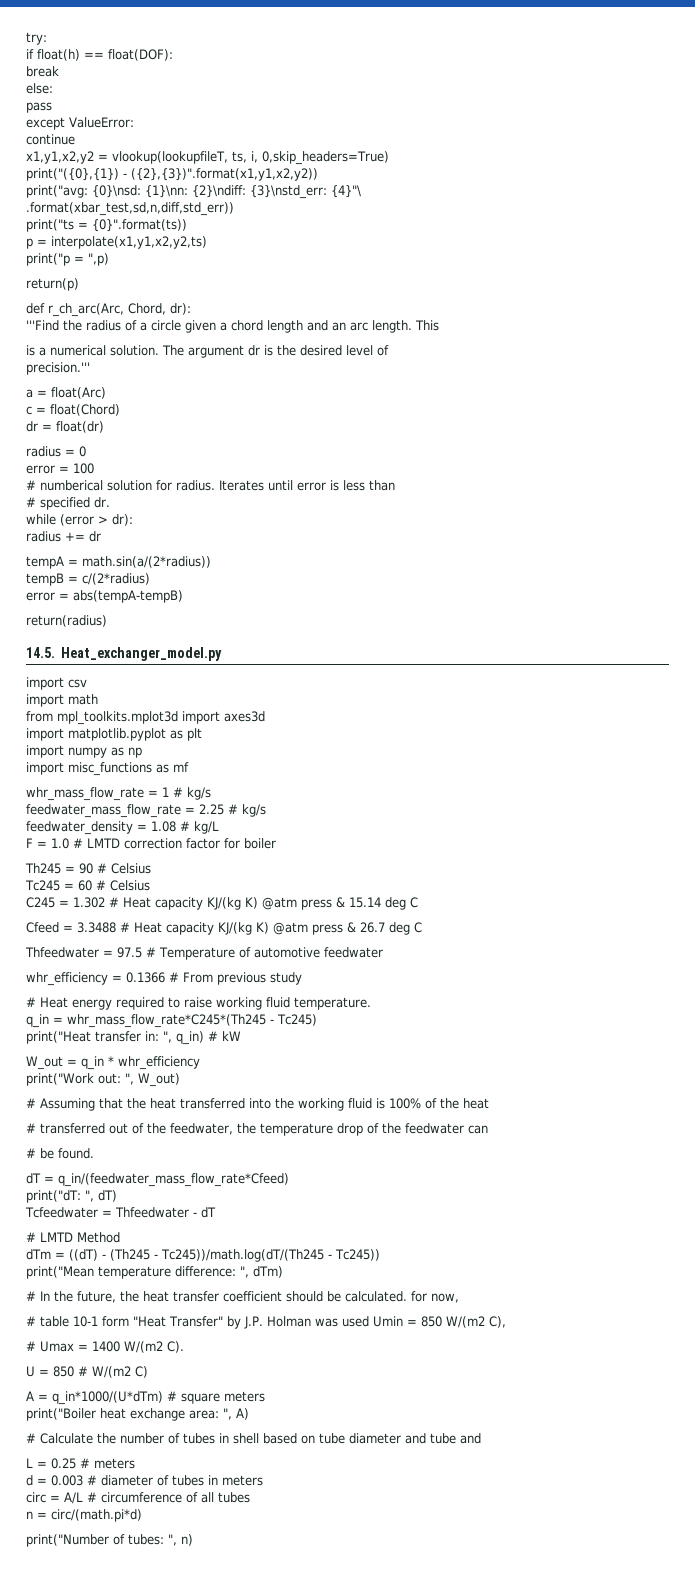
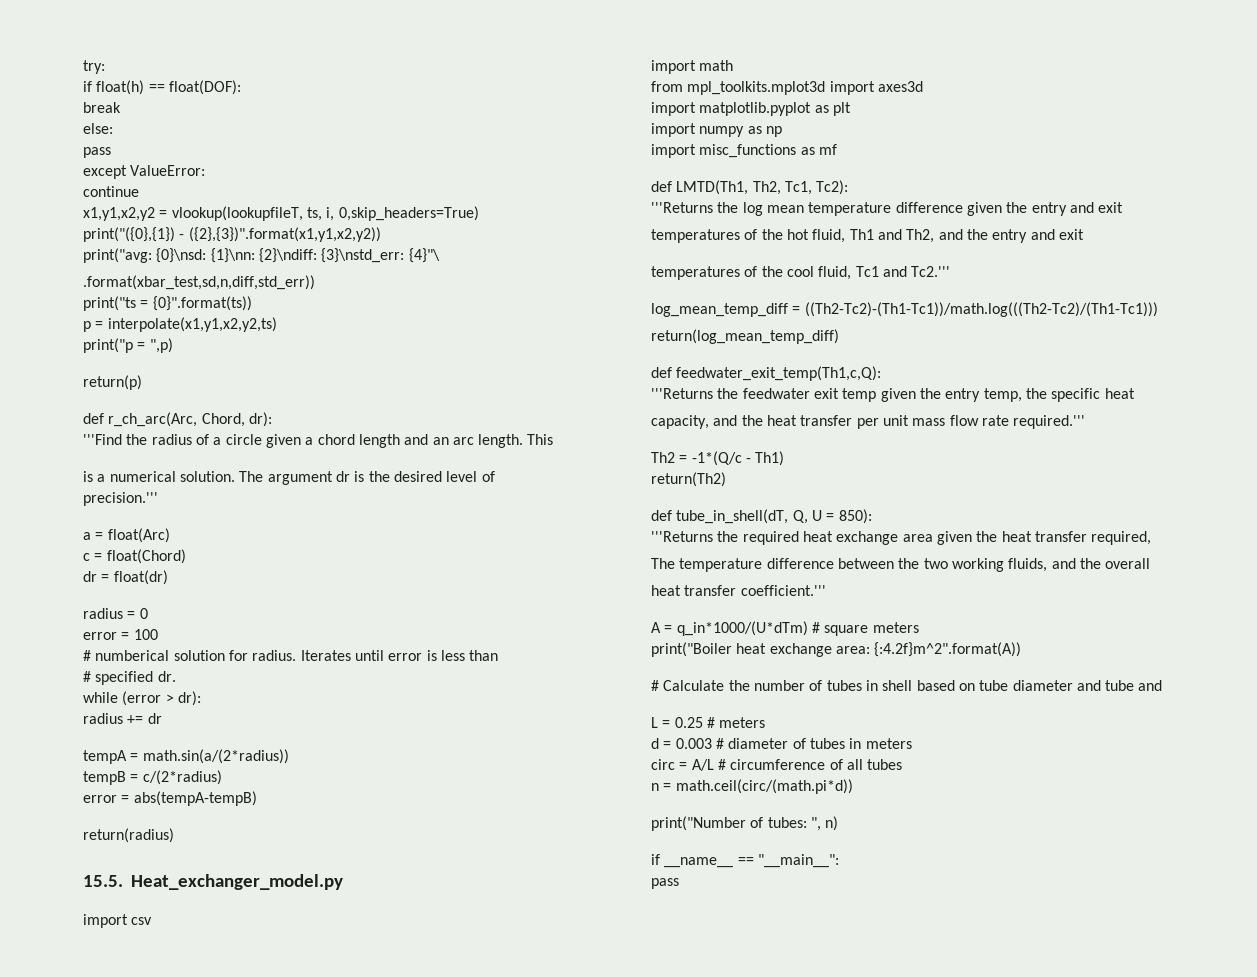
- 14.5. Heat_exchanger_model.py
+ 15.5. Heat_exchanger_model.py
- whr_mass_flow_rate = 1 # kg/s
- feedwater_mass_flow_rate = 2.25 # kg/s
- feedwater_density = 1.08 # kg/L
- F = 1.0 # LMTD correction factor for boiler
- Th245 = 90 # Celsius
- Tc245 = 60 # Celsius
- C245 = 1.302 # Heat capacity KJ/(kg K) @atm press & 15.14 deg C
- Cfeed = 3.3488 # Heat capacity KJ/(kg K) @atm press & 26.7 deg C
- Thfeedwater = 97.5 # Temperature of automotive feedwater
- whr_efficiency = 0.1366 # From previous study
- # Heat energy required to raise working fluid temperature.
- q_in = whr_mass_flow_rate*C245*(Th245 - Tc245)
- print("Heat transfer in: ", q_in) # kW
- W_out = q_in * whr_efficiency
- print("Work out: ", W_out)
- # Assuming that the heat transferred into the working fluid is 100% of the heat
- # transferred out of the feedwater, the temperature drop of the feedwater can
- # be found.
- dT = q_in/(feedwater_mass_flow_rate*Cfeed)
- print("dT: ", dT)
- Tcfeedwater = Thfeedwater - dT
- # LMTD Method
- dTm = ((dT) - (Th245 - Tc245))/math.log(dT/(Th245 - Tc245))
- print("Mean temperature difference: ", dTm)
- # In the future, the heat transfer coefficient should be calculated. for now,
- # table 10-1 form "Heat Transfer" by J.P. Holman was used Umin = 850 W/(m2 C),
- # Umax = 1400 W/(m2 C).
- U = 850 # W/(m2 C)
+ def LMTD(Th1, Th2, Tc1, Tc2):
+ '''Returns the log mean temperature difference given the entry and exit
+ temperatures of the hot fluid, Th1 and Th2, and the entry and exit
+ temperatures of the cool fluid, Tc1 and Tc2.'''
+ log_mean_temp_diff = ((Th2-Tc2)-(Th1-Tc1))/math.log(((Th2-Tc2)/(Th1-Tc1)))
+ return(log_mean_temp_diff)
+ def feedwater_exit_temp(Th1,c,Q):
+ '''Returns the feedwater exit temp given the entry temp, the specific heat
+ capacity, and the heat transfer per unit mass flow rate required.'''
+ Th2 = -1*(Q/c - Th1)
+ return(Th2)
+ def tube_in_shell(dT, Q, U = 850):
+ '''Returns the required heat exchange area given the heat transfer required,
+ The temperature difference between the two working fluids, and the overall
+ heat transfer coefficient.'''
- print("Boiler heat exchange area: ", A)
+ print("Boiler heat exchange area: {:4.2f}m^2".format(A))
- n = circ/(math.pi*d)
+ n = math.ceil(circ/(math.pi*d))
+ if __name__ == "__main__":
+ pass

